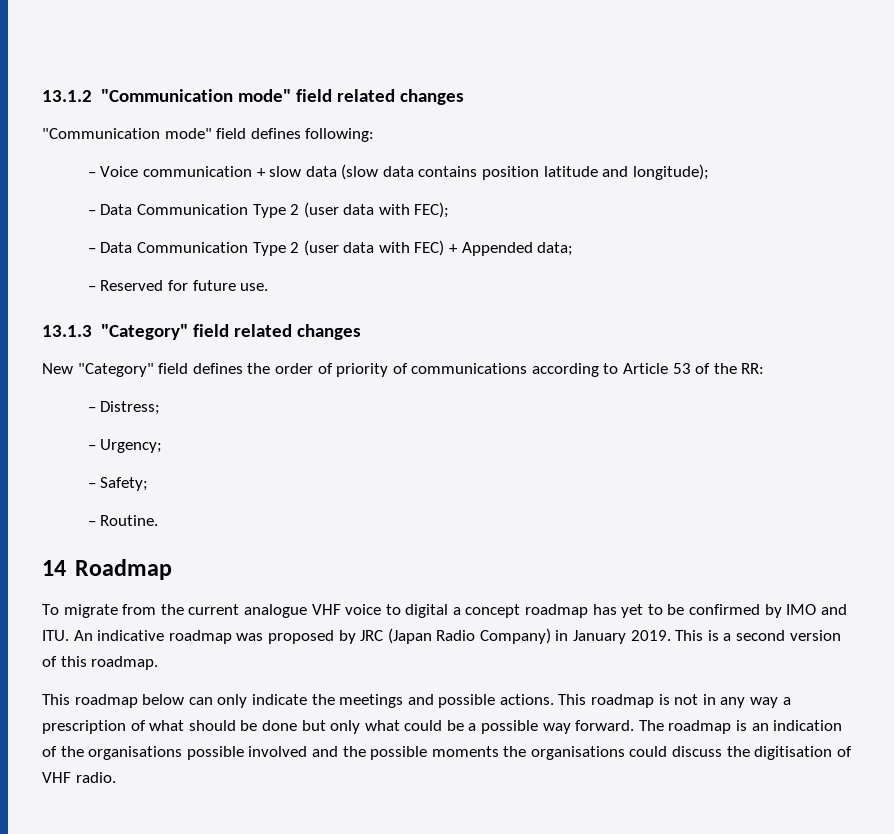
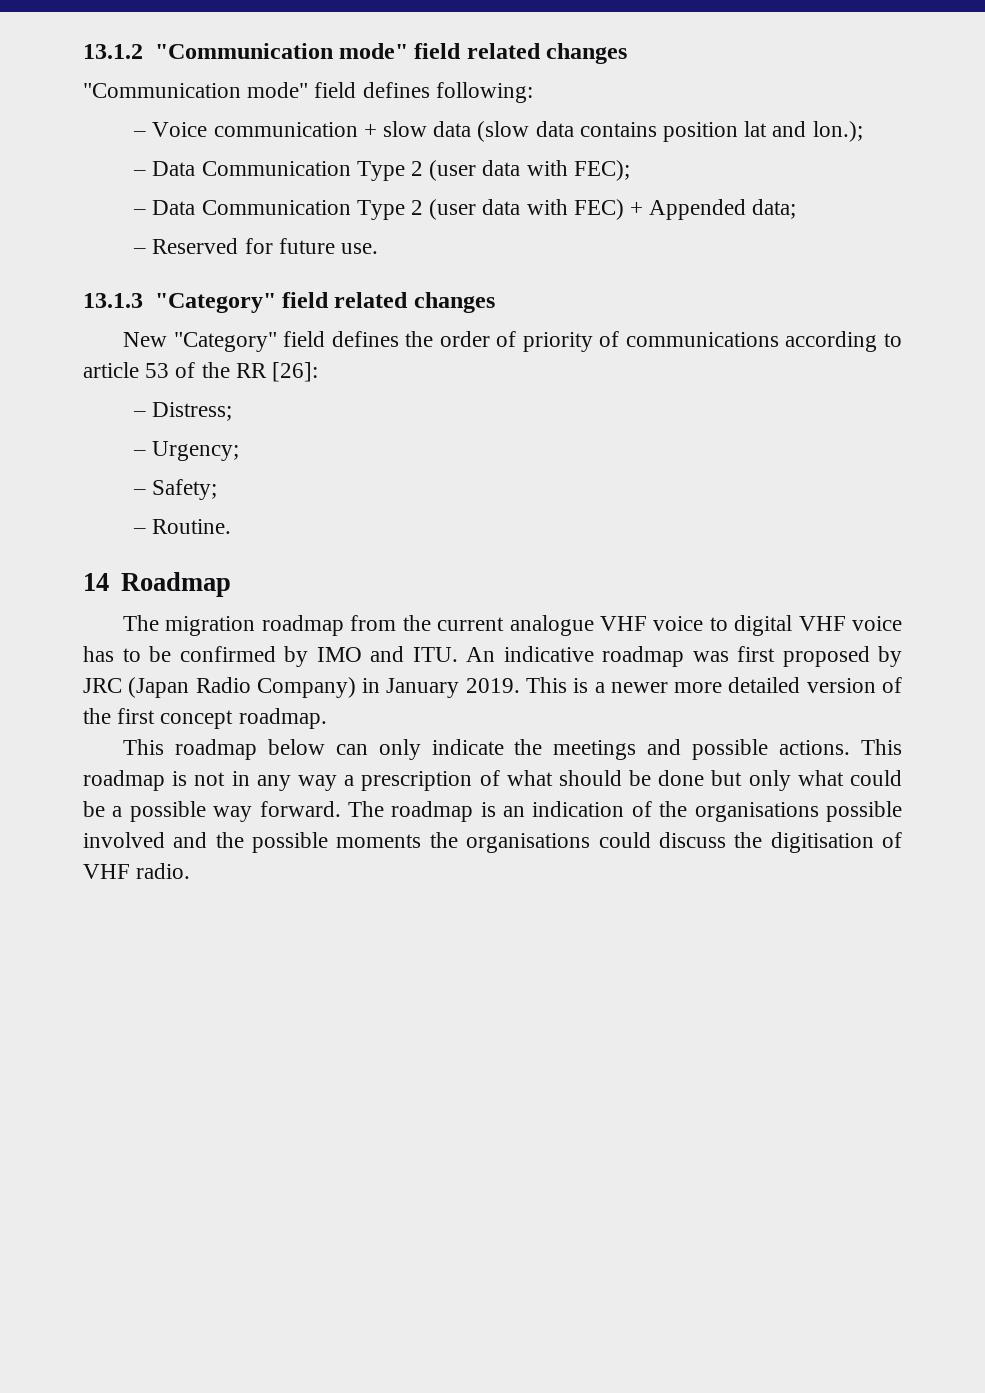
- – Voice communication + slow data (slow data contains position latitude and longitude);
+ – Voice communication + slow data (slow data contains position lat and lon.);
- New "Category" field defines the order of priority of communications according to Article 53 of the RR:
+ New "Category" field defines the order of priority of communications according to article 53 of the RR [26]:
- To migrate from the current analogue VHF voice to digital a concept roadmap has yet to be confirmed by IMO and ITU. An indicative roadmap was proposed by JRC (Japan Radio Company) in January 2019.
+ The migration roadmap from the current analogue VHF voice to digital VHF voice has to be confirmed by IMO and ITU. An indicative roadmap was first proposed by JRC (Japan Radio Company) in January 2019.
- This is a second version of this roadmap.
+ This is a newer more detailed version of the first concept roadmap.

